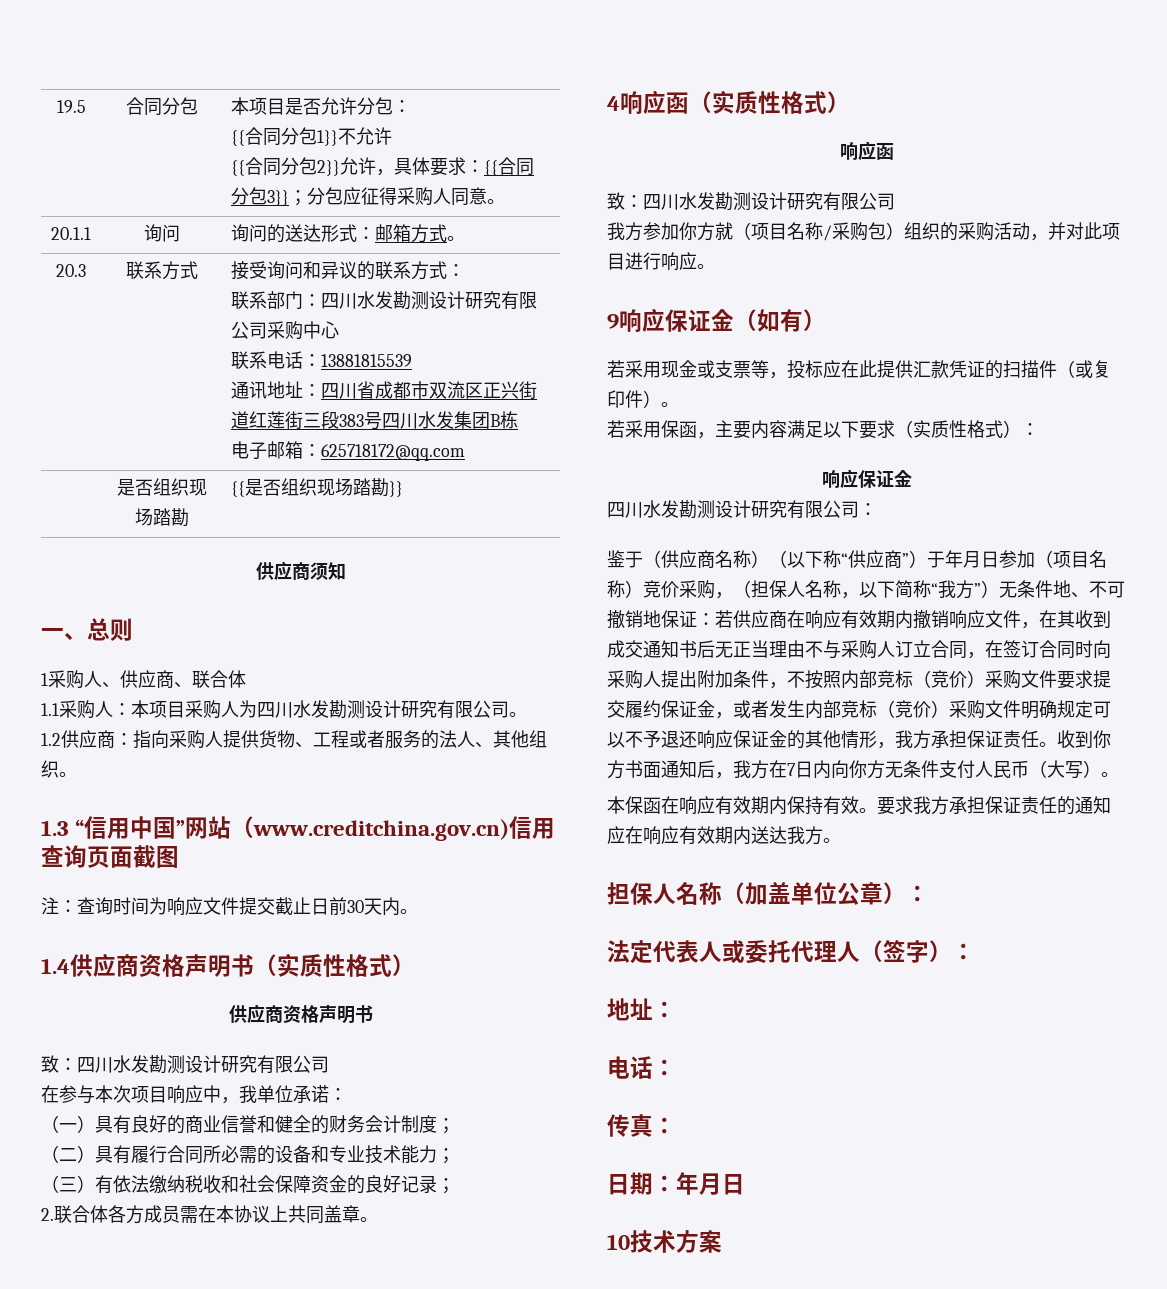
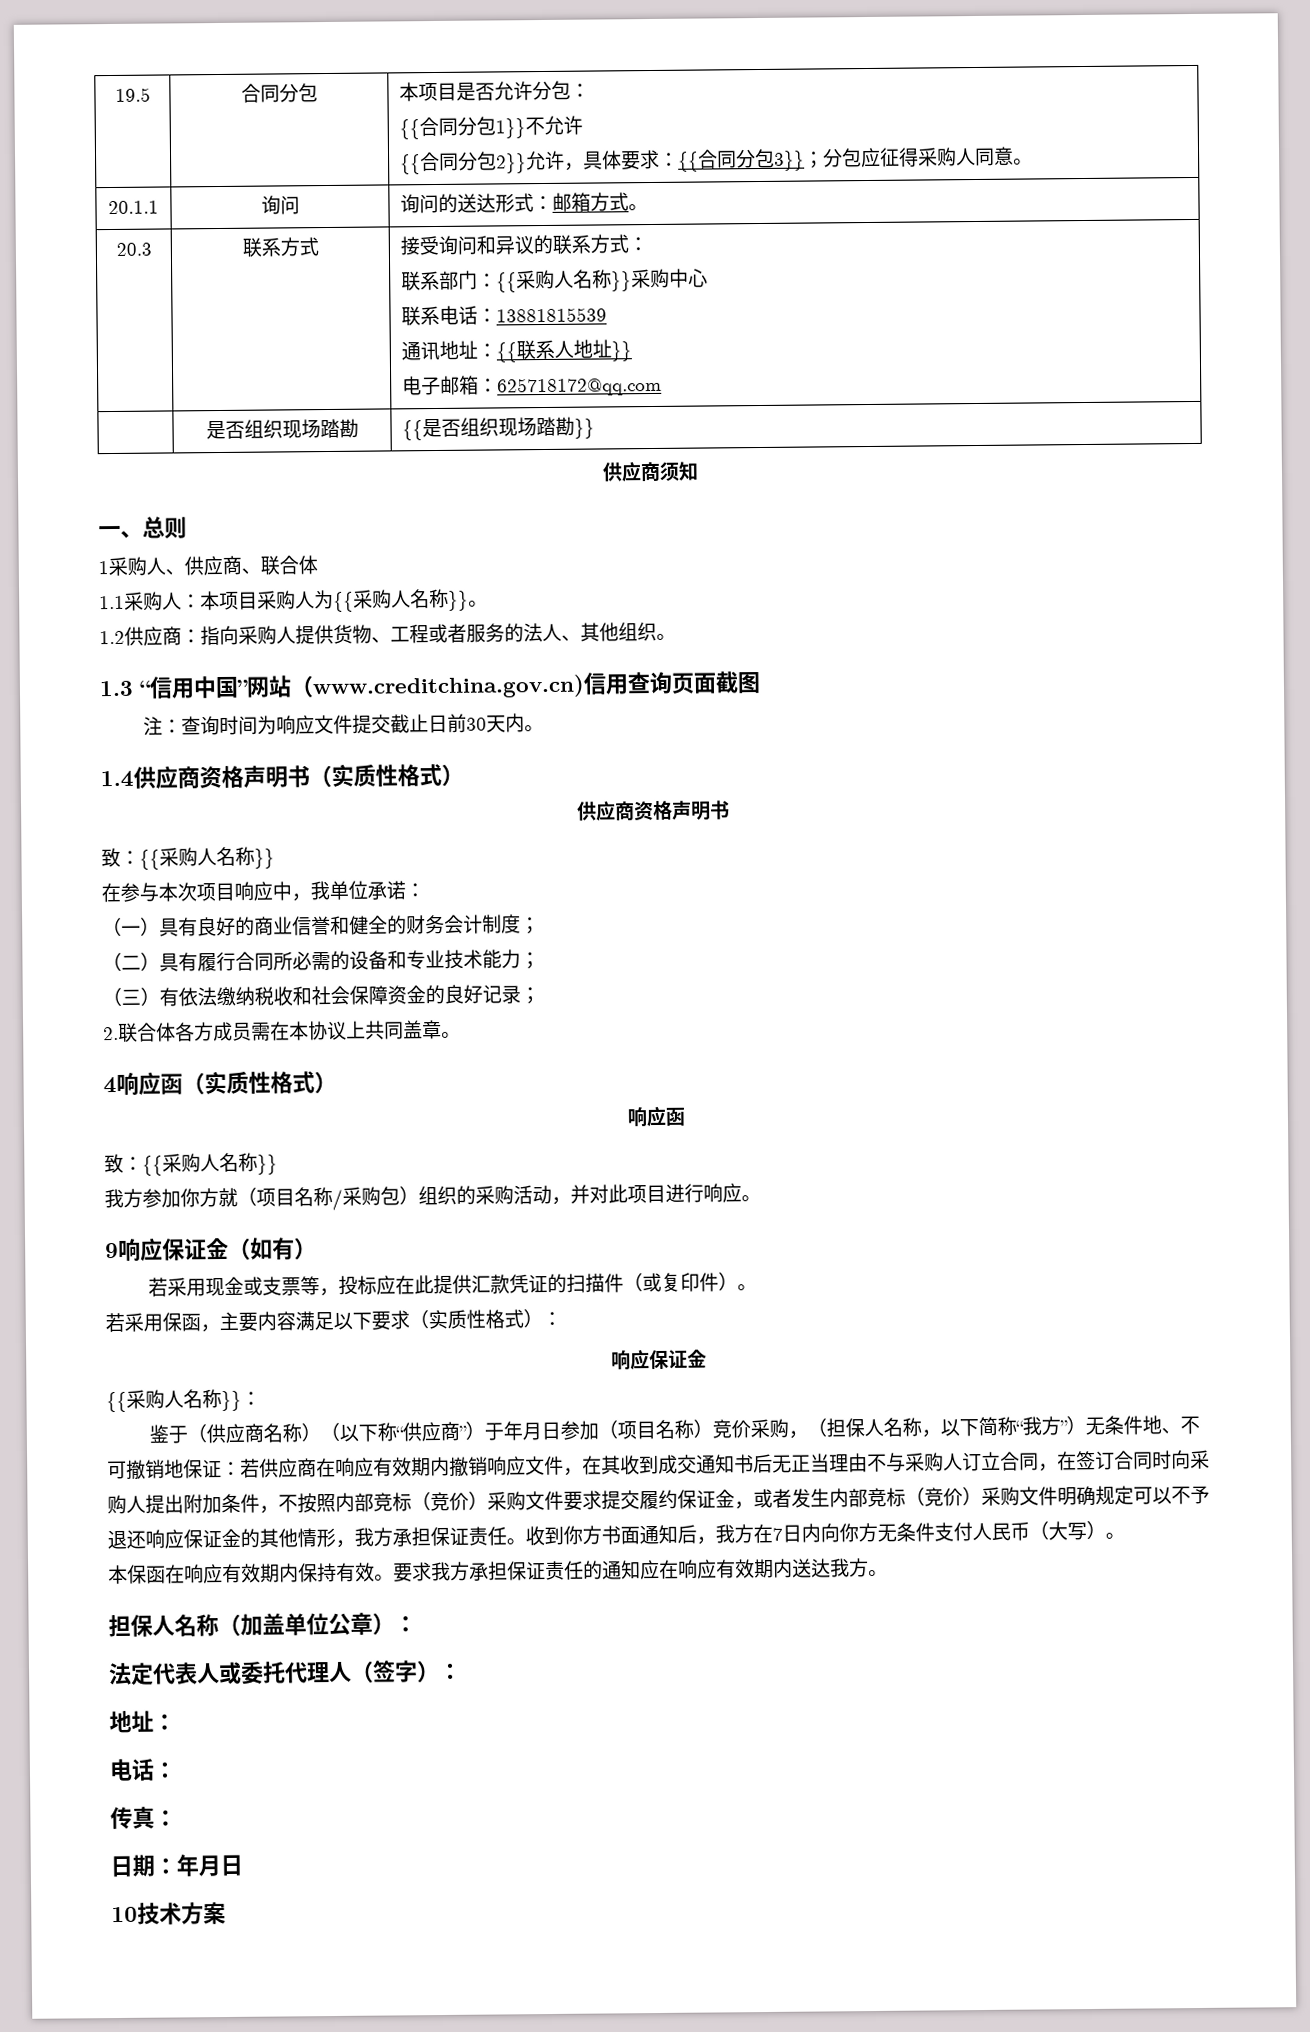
- 联系部门：四川水发勘测设计研究有限公司采购中心
+ 联系部门：{{采购人名称}}采购中心
- 通讯地址：四川省成都市双流区正兴街道红莲街三段383号四川水发集团B栋
+ 通讯地址：{{联系人地址}}
- 1.1采购人：本项目采购人为四川水发勘测设计研究有限公司。
+ 1.1采购人：本项目采购人为{{采购人名称}}。
  1.4供应商资格声明书（实质性格式）
  供应商资格声明书
- 致：四川水发勘测设计研究有限公司
+ 致：{{采购人名称}}
  4响应函（实质性格式）
  响应函
- 致：四川水发勘测设计研究有限公司
+ 致：{{采购人名称}}
- 四川水发勘测设计研究有限公司：
+ {{采购人名称}}：

